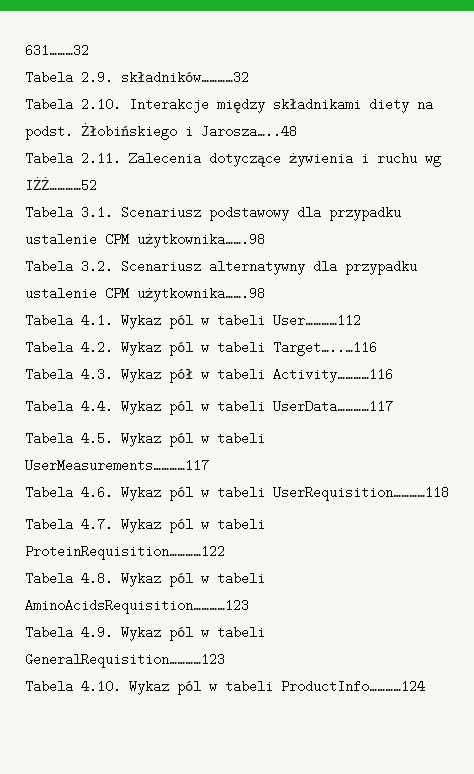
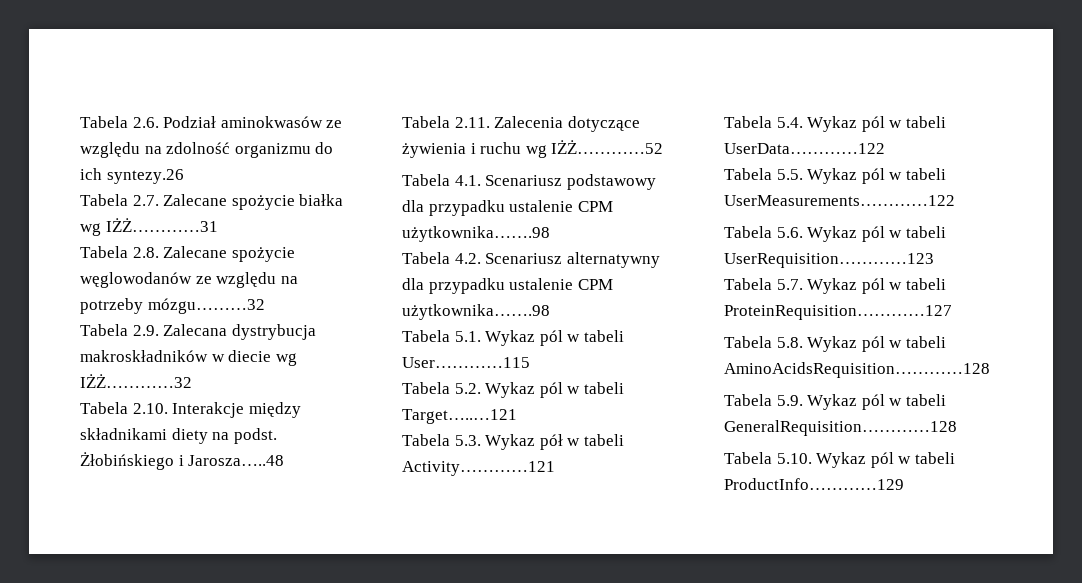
- 631………32
- Tabela 2.9. składników…………32
+ Tabela 2.6. Podział aminokwasów ze względu na zdolność organizmu do ich syntezy.26
+ Tabela 2.7. Zalecane spożycie białka wg IŻŻ…………31
+ Tabela 2.8. Zalecane spożycie węglowodanów ze względu na potrzeby mózgu………32
+ Tabela 2.9. Zalecana dystrybucja makroskładników w diecie wg IŻŻ…………32
- Tabela 3.1. Scenariusz podstawowy dla przypadku ustalenie CPM użytkownika…….98
+ Tabela 4.1. Scenariusz podstawowy dla przypadku ustalenie CPM użytkownika…….98
- Tabela 3.2. Scenariusz alternatywny dla przypadku ustalenie CPM użytkownika…….98
+ Tabela 4.2. Scenariusz alternatywny dla przypadku ustalenie CPM użytkownika…….98
- Tabela 4.1. Wykaz pól w tabeli User…………112
- Tabela 4.2. Wykaz pól w tabeli Target…..…116
- Tabela 4.3. Wykaz pół w tabeli Activity…………116
- Tabela 4.4. Wykaz pól w tabeli UserData…………117
- Tabela 4.5. Wykaz pól w tabeli UserMeasurements…………117
- Tabela 4.6. Wykaz pól w tabeli UserRequisition…………118
- Tabela 4.7. Wykaz pól w tabeli ProteinRequisition…………122
- Tabela 4.8. Wykaz pól w tabeli AminoAcidsRequisition…………123
- Tabela 4.9. Wykaz pól w tabeli GeneralRequisition…………123
- Tabela 4.10. Wykaz pól w tabeli ProductInfo…………124
+ Tabela 5.1. Wykaz pól w tabeli User…………115
+ Tabela 5.2. Wykaz pól w tabeli Target…..…121
+ Tabela 5.3. Wykaz pół w tabeli Activity…………121
+ Tabela 5.4. Wykaz pól w tabeli UserData…………122
+ Tabela 5.5. Wykaz pól w tabeli UserMeasurements…………122
+ Tabela 5.6. Wykaz pól w tabeli UserRequisition…………123
+ Tabela 5.7. Wykaz pól w tabeli ProteinRequisition…………127
+ Tabela 5.8. Wykaz pól w tabeli AminoAcidsRequisition…………128
+ Tabela 5.9. Wykaz pól w tabeli GeneralRequisition…………128
+ Tabela 5.10. Wykaz pól w tabeli ProductInfo…………129

